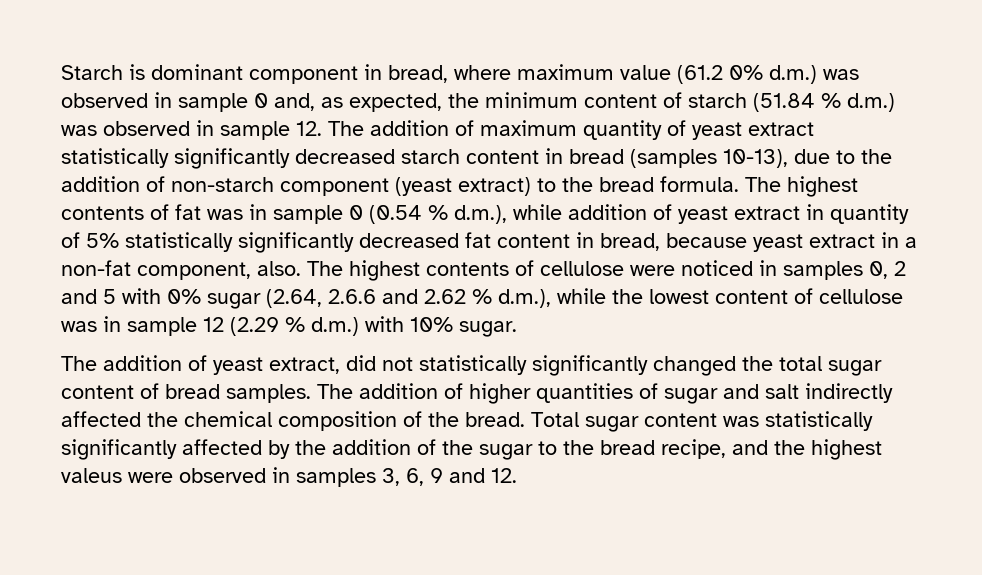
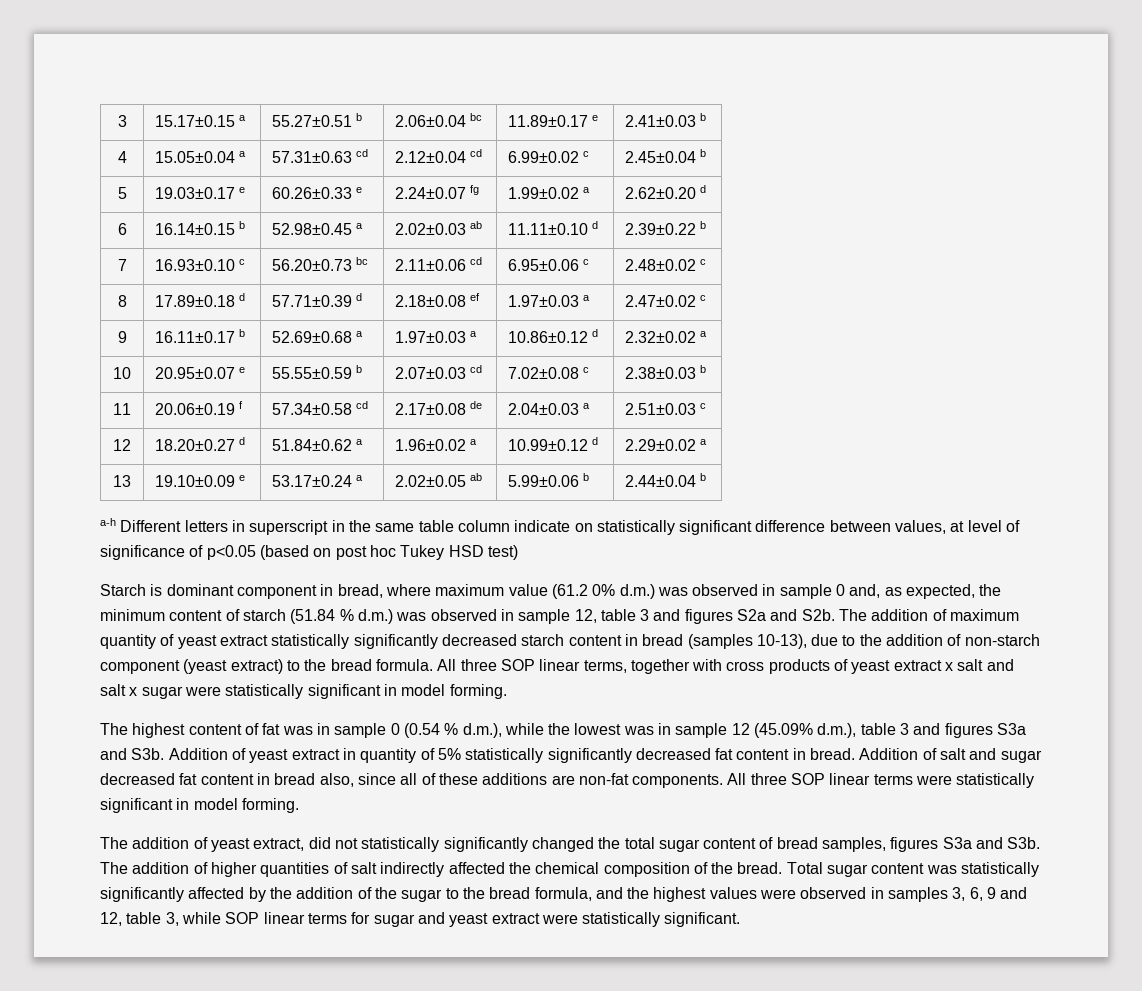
+ 3 | 15.17±0.15 a | 55.27±0.51 b | 2.06±0.04 bc | 11.89±0.17 e | 2.41±0.03 b
+ 4 | 15.05±0.04 a | 57.31±0.63 cd | 2.12±0.04 cd | 6.99±0.02 c | 2.45±0.04 b
+ 5 | 19.03±0.17 e | 60.26±0.33 e | 2.24±0.07 fg | 1.99±0.02 a | 2.62±0.20 d
+ 6 | 16.14±0.15 b | 52.98±0.45 a | 2.02±0.03 ab | 11.11±0.10 d | 2.39±0.22 b
+ 7 | 16.93±0.10 c | 56.20±0.73 bc | 2.11±0.06 cd | 6.95±0.06 c | 2.48±0.02 c
+ 8 | 17.89±0.18 d | 57.71±0.39 d | 2.18±0.08 ef | 1.97±0.03 a | 2.47±0.02 c
+ 9 | 16.11±0.17 b | 52.69±0.68 a | 1.97±0.03 a | 10.86±0.12 d | 2.32±0.02 a
+ 10 | 20.95±0.07 e | 55.55±0.59 b | 2.07±0.03 cd | 7.02±0.08 c | 2.38±0.03 b
+ 11 | 20.06±0.19 f | 57.34±0.58 cd | 2.17±0.08 de | 2.04±0.03 a | 2.51±0.03 c
+ 12 | 18.20±0.27 d | 51.84±0.62 a | 1.96±0.02 a | 10.99±0.12 d | 2.29±0.02 a
+ 13 | 19.10±0.09 e | 53.17±0.24 a | 2.02±0.05 ab | 5.99±0.06 b | 2.44±0.04 b
+ a-h Different letters in superscript in the same table column indicate on statistically significant difference between values, at level of significance of p<0.05 (based on post hoc Tukey HSD test)
- Starch is dominant component in bread, where maximum value (61.2 0% d.m.) was observed in sample 0 and, as expected, the minimum content of starch (51.84 % d.m.) was observed in sample 12. The addition of maximum quantity of yeast extract statistically significantly decreased starch content in bread (samples 10-13), due to the addition of non-starch component (yeast extract) to the bread formula.
+ Starch is dominant component in bread, where maximum value (61.2 0% d.m.) was observed in sample 0 and, as expected, the minimum content of starch (51.84 % d.m.) was observed in sample 12, table 3 and figures S2a and S2b. The addition of maximum quantity of yeast extract statistically significantly decreased starch content in bread (samples 10-13), due to the addition of non-starch component (yeast extract) to the bread formula.
- The highest contents of fat was in sample 0 (0.54 % d.m.), while addition of yeast extract in quantity of 5% statistically significantly decreased fat content in bread, because yeast extract in a non-fat component, also. The highest contents of cellulose were noticed in samples 0, 2 and 5 with 0% sugar (2.64, 2.6.6 and 2.62 % d.m.), while the lowest content of cellulose was in sample 12 (2.29 % d.m.) with 10% sugar.
+ All three SOP linear terms, together with cross products of yeast extract x salt and salt x sugar were statistically significant in model forming.
+ The highest content of fat was in sample 0 (0.54 % d.m.), while the lowest was in sample 12 (45.09% d.m.), table 3 and figures S3a and S3b. Addition of yeast extract in quantity of 5% statistically significantly decreased fat content in bread. Addition of salt and sugar decreased fat content in bread also, since all of these additions are non-fat components. All three SOP linear terms were statistically significant in model forming.
- The addition of yeast extract, did not statistically significantly changed the total sugar content of bread samples. The addition of higher quantities of sugar and salt indirectly affected the chemical composition of the bread.
+ The addition of yeast extract, did not statistically significantly changed the total sugar content of bread samples, figures S3a and S3b. The addition of higher quantities of salt indirectly affected the chemical composition of the bread.
- Total sugar content was statistically significantly affected by the addition of the sugar to the bread recipe, and the highest valeus were observed in samples 3, 6, 9 and 12.
+ Total sugar content was statistically significantly affected by the addition of the sugar to the bread formula, and the highest values were observed in samples 3, 6, 9 and 12, table 3, while SOP linear terms for sugar and yeast extract were statistically significant.

